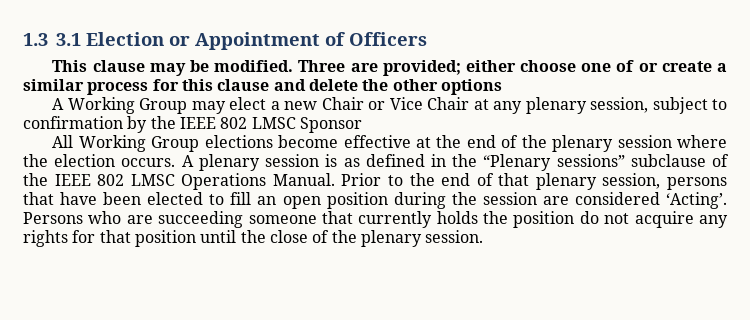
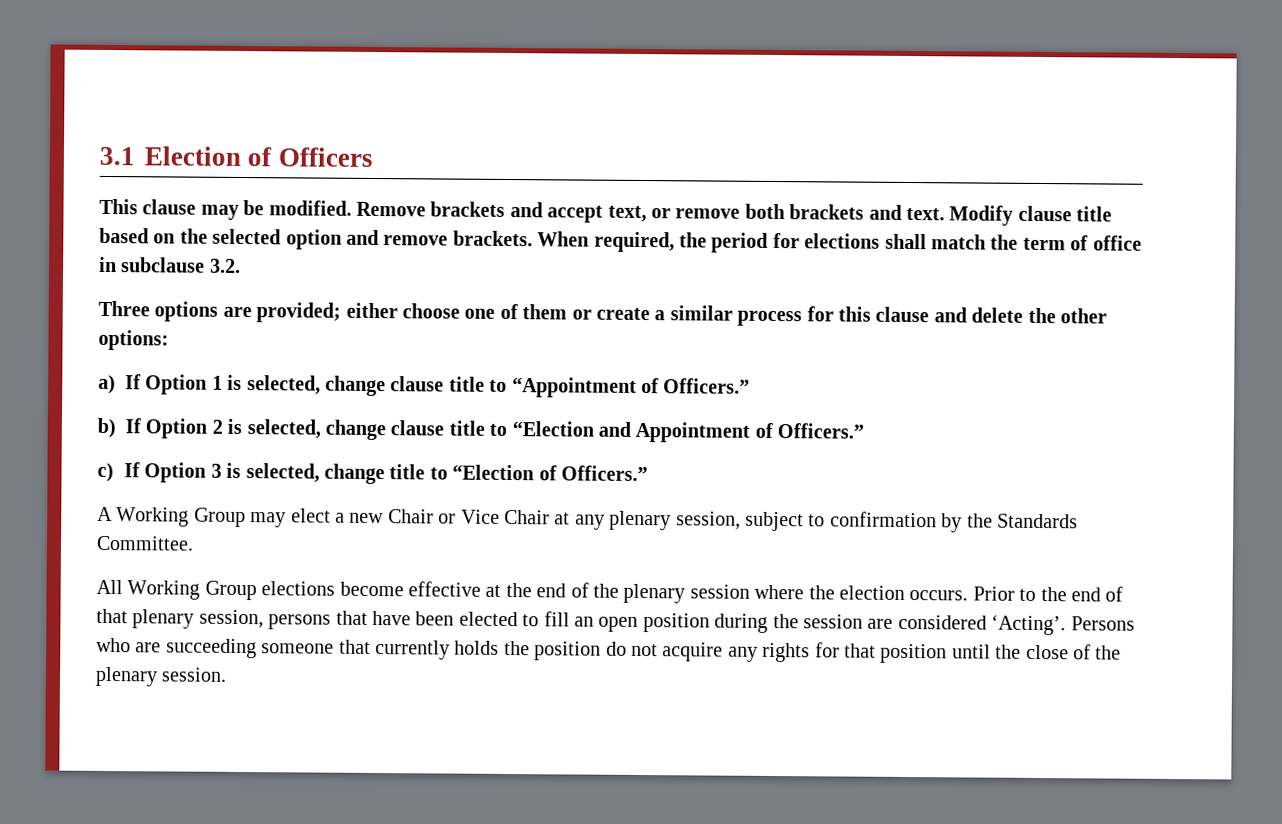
- 1.3 3.1 Election or Appointment of Officers
+ 3.1 Election of Officers
- Three are provided; either choose one of or create a similar process for this clause and delete the other options
+ Remove brackets and accept text, or remove both brackets and text. Modify clause title based on the selected option and remove brackets. When required, the period for elections shall match the term of office in subclause 3.2.
+ Three options are provided; either choose one of them or create a similar process for this clause and delete the other options:
+ a) If Option 1 is selected, change clause title to “Appointment of Officers.”
+ b) If Option 2 is selected, change clause title to “Election and Appointment of Officers.”
+ c) If Option 3 is selected, change title to “Election of Officers.”
- A Working Group may elect a new Chair or Vice Chair at any plenary session, subject to confirmation by the IEEE 802 LMSC Sponsor
+ A Working Group may elect a new Chair or Vice Chair at any plenary session, subject to confirmation by the Standards Committee.
- A plenary session is as defined in the “Plenary sessions” subclause of the IEEE 802 LMSC Operations Manual.

